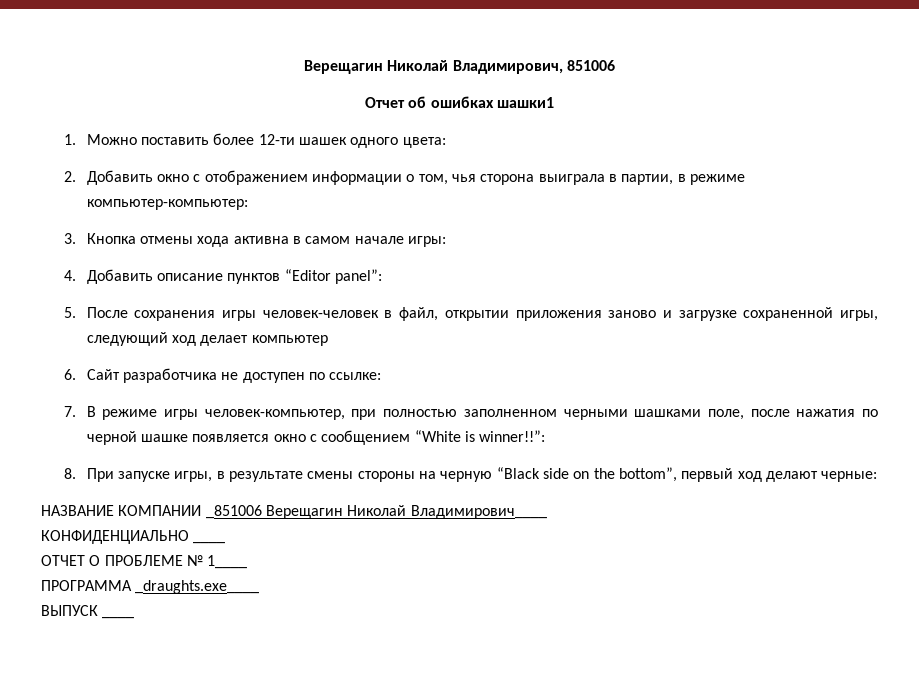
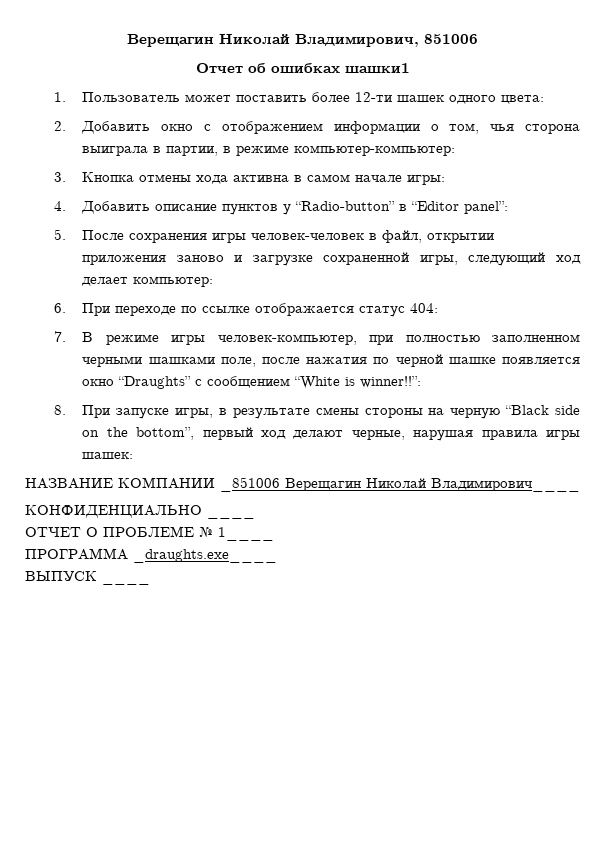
- 1. Можно поставить более 12-ти шашек одного цвета:
+ 1. Пользователь может поставить более 12-ти шашек одного цвета:
- 4. Добавить описание пунктов “Editor panel”:
+ 4. Добавить описание пунктов у “Radio-button” в “Editor panel”:
- 5. После сохранения игры человек-человек в файл, открытии приложения заново и загрузке сохраненной игры, следующий ход делает компьютер
+ 5. После сохранения игры человек-человек в файл, открытии приложения заново и загрузке сохраненной игры, следующий ход делает компьютер:
- 6. Сайт разработчика не доступен по ссылке:
+ 6. При переходе по ссылке отображается статус 404:
- 7. В режиме игры человек-компьютер, при полностью заполненном черными шашками поле, после нажатия по черной шашке появляется окно с сообщением “White is winner!!”:
+ 7. В режиме игры человек-компьютер, при полностью заполненном черными шашками поле, после нажатия по черной шашке появляется окно “Draughts” с сообщением “White is winner!!”:
- 8. При запуске игры, в результате смены стороны на черную “Black side on the bottom”, первый ход делают черные:
+ 8. При запуске игры, в результате смены стороны на черную “Black side on the bottom”, первый ход делают черные, нарушая правила игры шашек:

